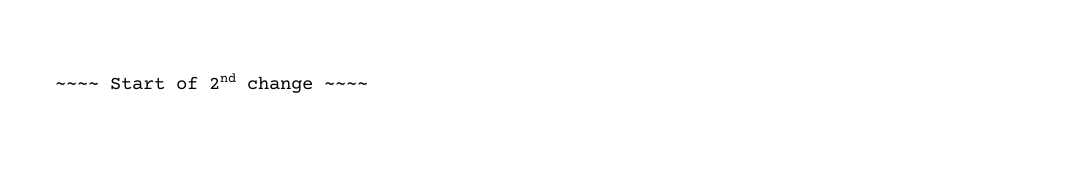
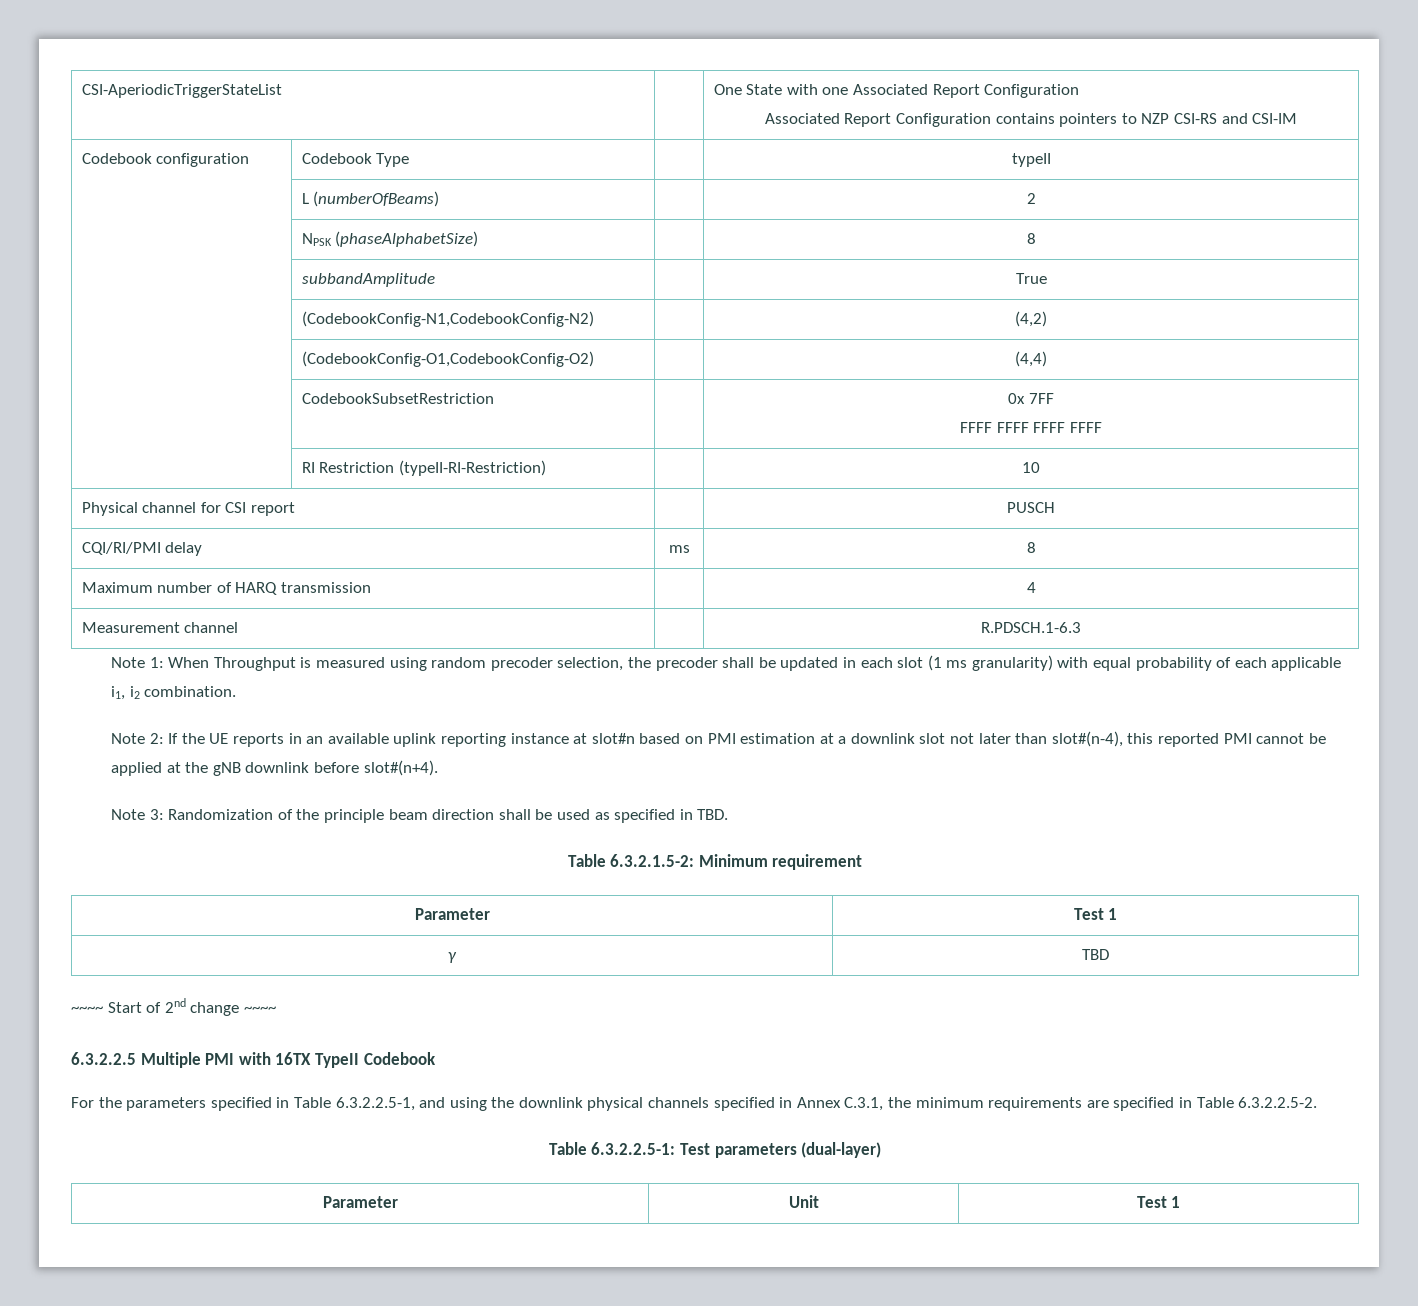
+ CSI-AperiodicTriggerStateList | | One State with one Associated Report Configuration
+ Associated Report Configuration contains pointers to NZP CSI-RS and CSI-IM
+ Codebook configuration | Codebook Type | | typeII
+ | L (numberOfBeams) | | 2
+ | NPSK (phaseAlphabetSize) | | 8
+ | subbandAmplitude | | True
+ | (CodebookConfig-N1,CodebookConfig-N2) | | (4,2)
+ | (CodebookConfig-O1,CodebookConfig-O2) | | (4,4)
+ | CodebookSubsetRestriction | | 0x 7FF
+ FFFF FFFF FFFF FFFF
+ | RI Restriction (typeII-RI-Restriction) | | 10
+ Physical channel for CSI report | | PUSCH
+ CQI/RI/PMI delay | ms | 8
+ Maximum number of HARQ transmission | | 4
+ Measurement channel | | R.PDSCH.1-6.3
+ Note 1: When Throughput is measured using random precoder selection, the precoder shall be updated in each slot (1 ms granularity) with equal probability of each applicable i1, i2 combination.
+ Note 2: If the UE reports in an available uplink reporting instance at slot#n based on PMI estimation at a downlink slot not later than slot#(n-4), this reported PMI cannot be applied at the gNB downlink before slot#(n+4).
+ Note 3: Randomization of the principle beam direction shall be used as specified in TBD.
+ Table 6.3.2.1.5-2: Minimum requirement
+ Parameter | Test 1
+ γ | TBD
+ 6.3.2.2.5 Multiple PMI with 16TX TypeII Codebook
+ For the parameters specified in Table 6.3.2.2.5-1, and using the downlink physical channels specified in Annex C.3.1, the minimum requirements are specified in Table 6.3.2.2.5-2.
+ Table 6.3.2.2.5-1: Test parameters (dual-layer)
+ Parameter | Unit | Test 1

